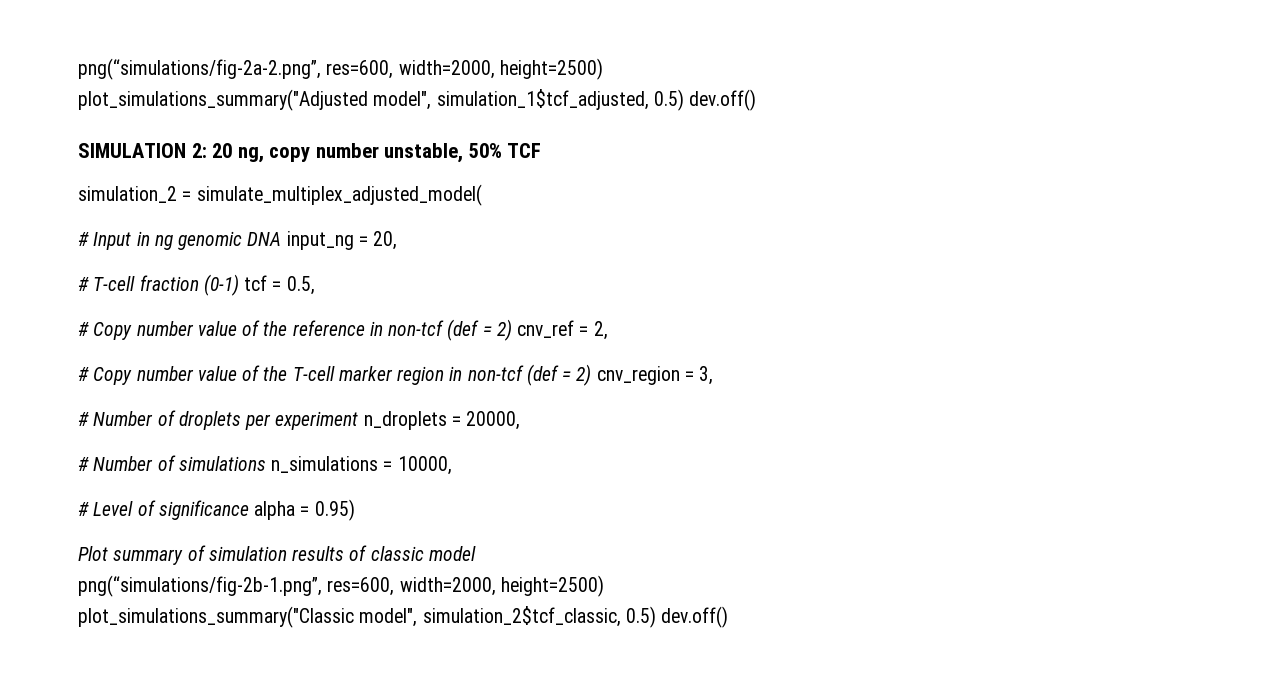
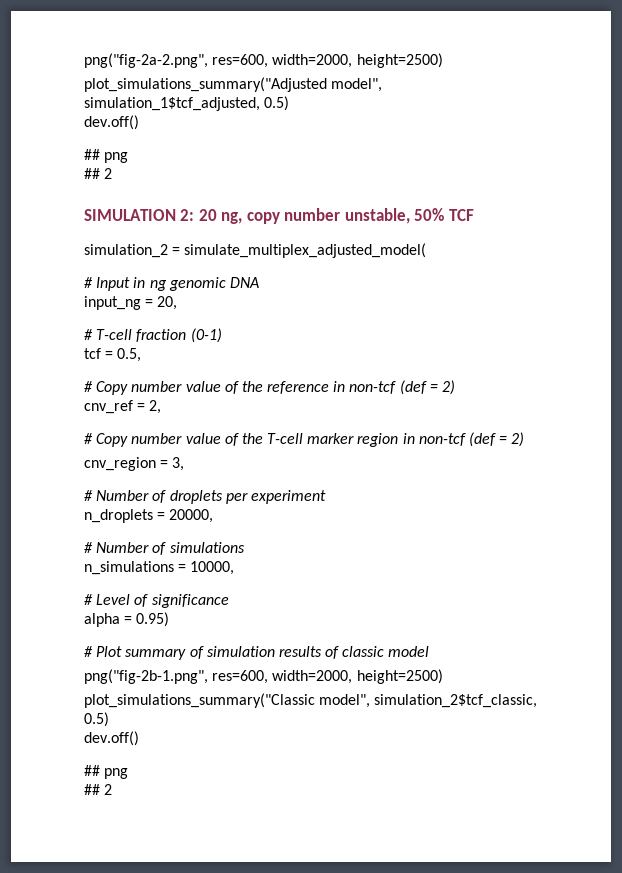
- png(“simulations/fig-2a-2.png”, res=600, width=2000, height=2500)
+ png("fig-2a-2.png", res=600, width=2000, height=2500)
- plot_simulations_summary("Adjusted model", simulation_1$tcf_adjusted, 0.5) dev.off()
+ plot_simulations_summary("Adjusted model", simulation_1$tcf_adjusted, 0.5)
+ dev.off()
+ ## png
+ ## 2
- # Input in ng genomic DNA input_ng = 20,
+ # Input in ng genomic DNA
+ input_ng = 20,
- # T-cell fraction (0-1) tcf = 0.5,
+ # T-cell fraction (0-1)
+ tcf = 0.5,
- # Copy number value of the reference in non-tcf (def = 2) cnv_ref = 2,
+ # Copy number value of the reference in non-tcf (def = 2)
+ cnv_ref = 2,
- # Copy number value of the T-cell marker region in non-tcf (def = 2) cnv_region = 3,
+ # Copy number value of the T-cell marker region in non-tcf (def = 2)
+ cnv_region = 3,
- # Number of droplets per experiment n_droplets = 20000,
+ # Number of droplets per experiment
+ n_droplets = 20000,
- # Number of simulations n_simulations = 10000,
+ # Number of simulations
+ n_simulations = 10000,
- # Level of significance alpha = 0.95)
+ # Level of significance
+ alpha = 0.95)
- Plot summary of simulation results of classic model
+ # Plot summary of simulation results of classic model
- png(“simulations/fig-2b-1.png”, res=600, width=2000, height=2500)
+ png("fig-2b-1.png", res=600, width=2000, height=2500)
- plot_simulations_summary("Classic model", simulation_2$tcf_classic, 0.5) dev.off()
+ plot_simulations_summary("Classic model", simulation_2$tcf_classic, 0.5)
+ dev.off()
+ ## png
+ ## 2

